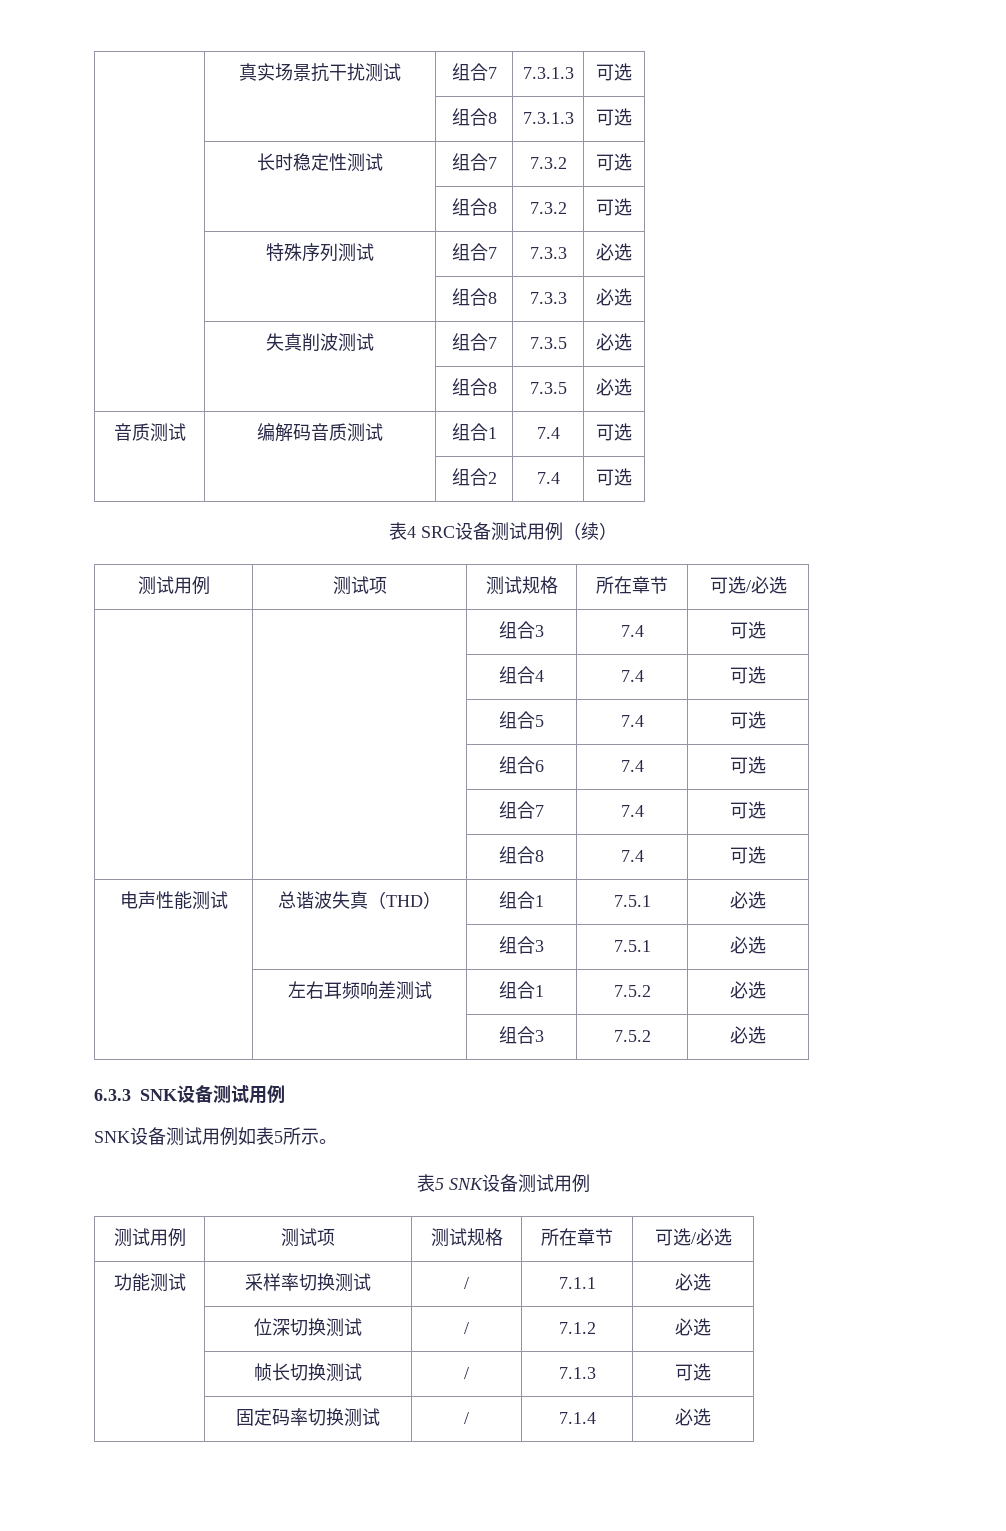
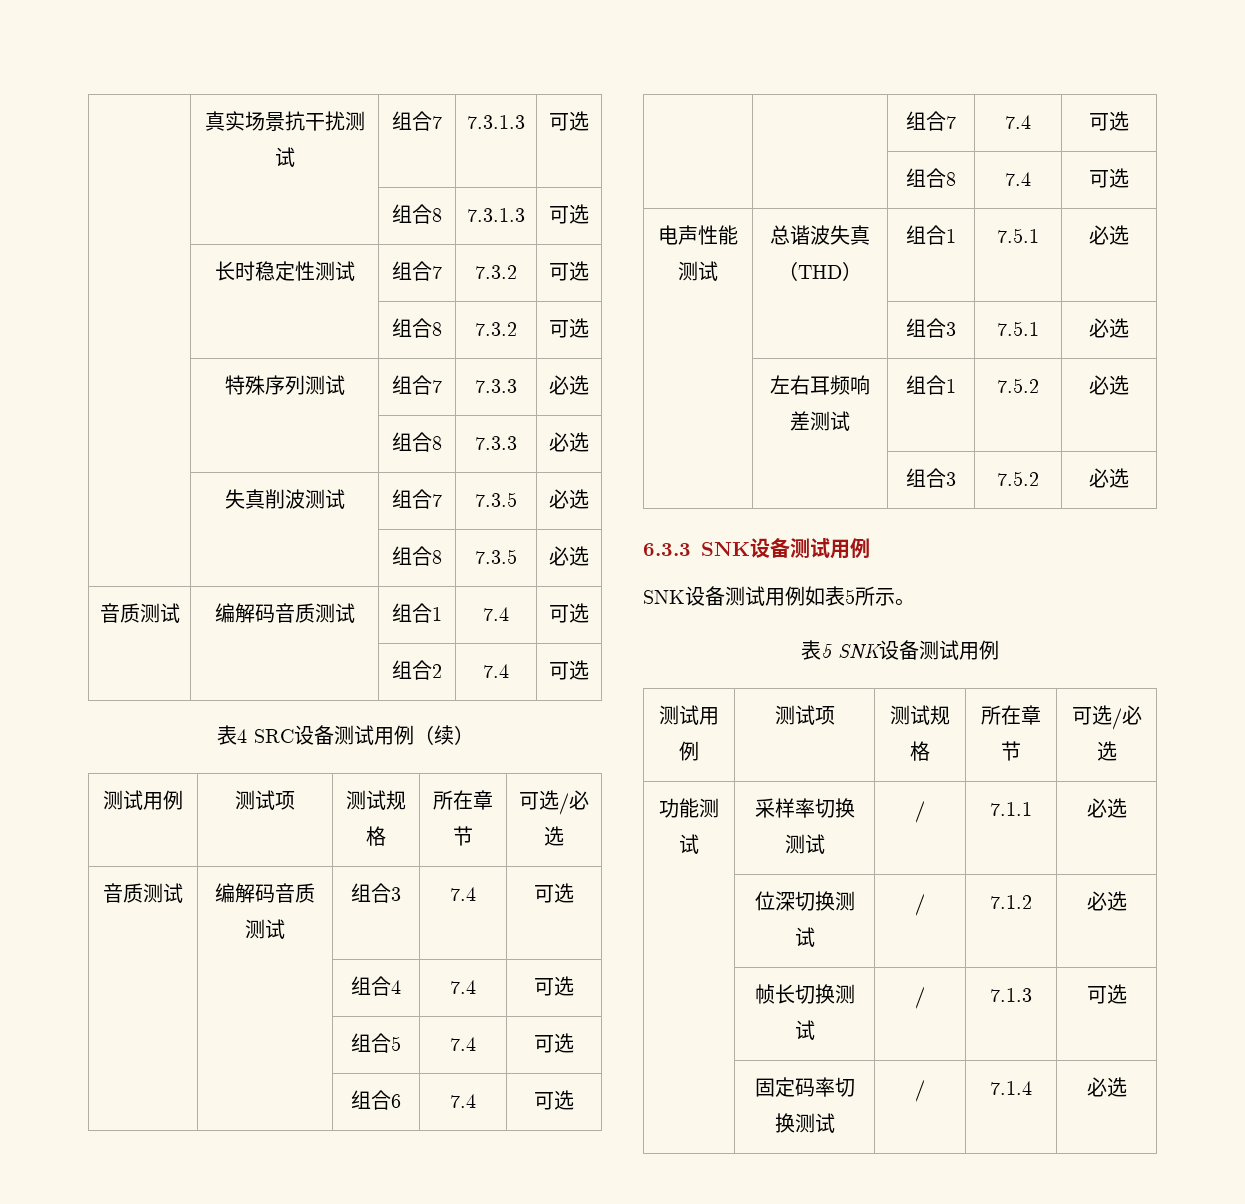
- | | 组合3 | 7.4 | 可选
+ 音质测试 | 编解码音质测试 | 组合3 | 7.4 | 可选

